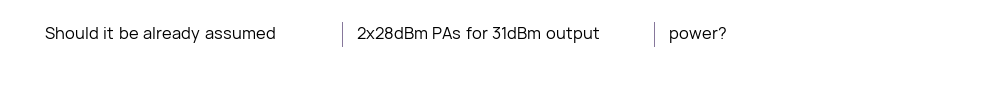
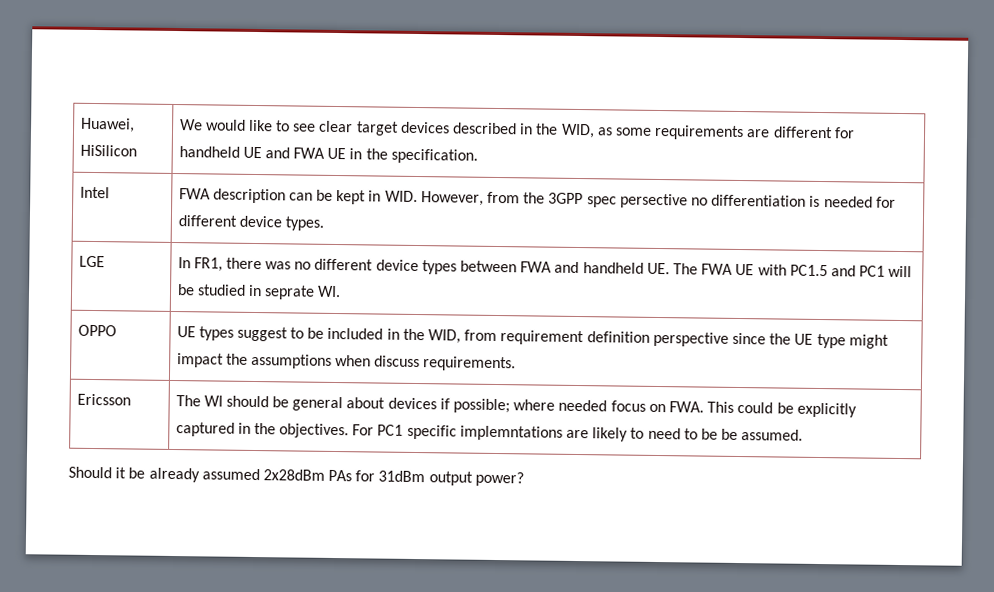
+ Huawei, HiSilicon | We would like to see clear target devices described in the WID, as some requirements are different for handheld UE and FWA UE in the specification.
+ Intel | FWA description can be kept in WID. However, from the 3GPP spec persective no differentiation is needed for different device types.
+ LGE | In FR1, there was no different device types between FWA and handheld UE. The FWA UE with PC1.5 and PC1 will be studied in seprate WI.
+ OPPO | UE types suggest to be included in the WID, from requirement definition perspective since the UE type might impact the assumptions when discuss requirements.
+ Ericsson | The WI should be general about devices if possible; where needed focus on FWA. This could be explicitly captured in the objectives. For PC1 specific implemntations are likely to need to be be assumed.

